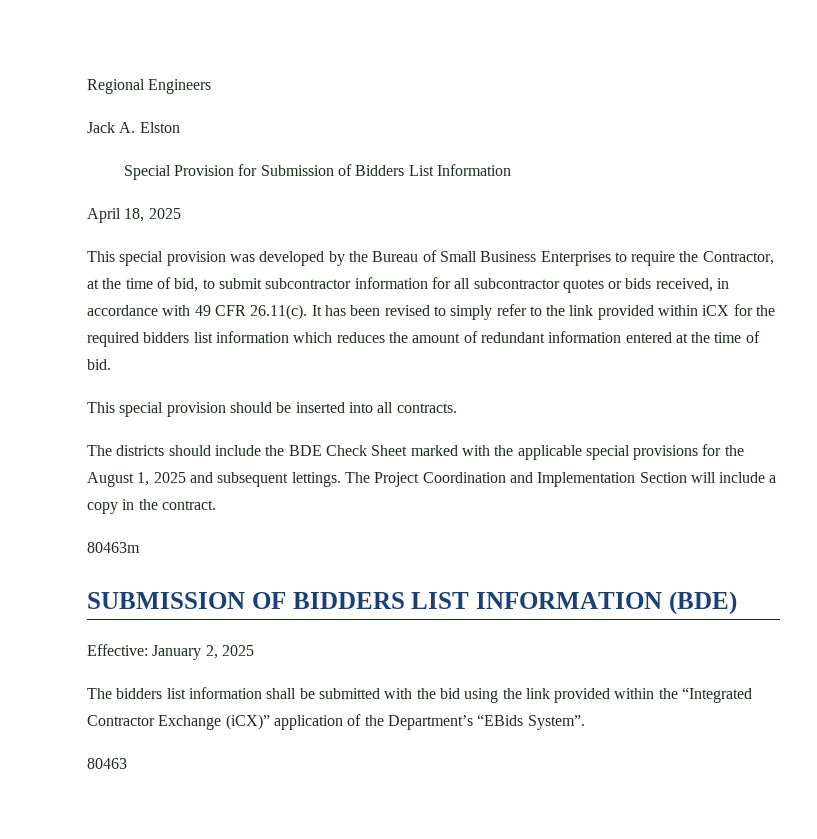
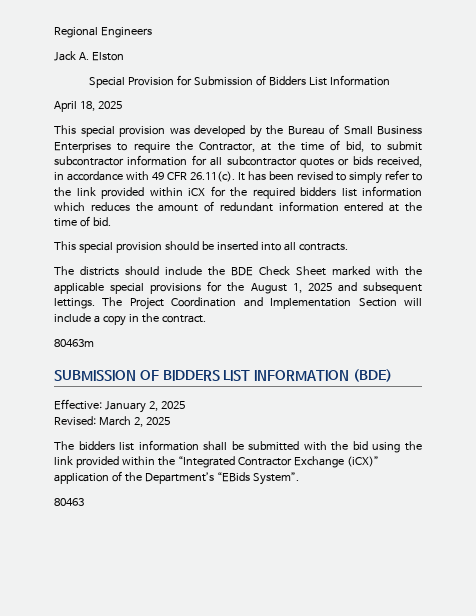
+ Revised: March 2, 2025

